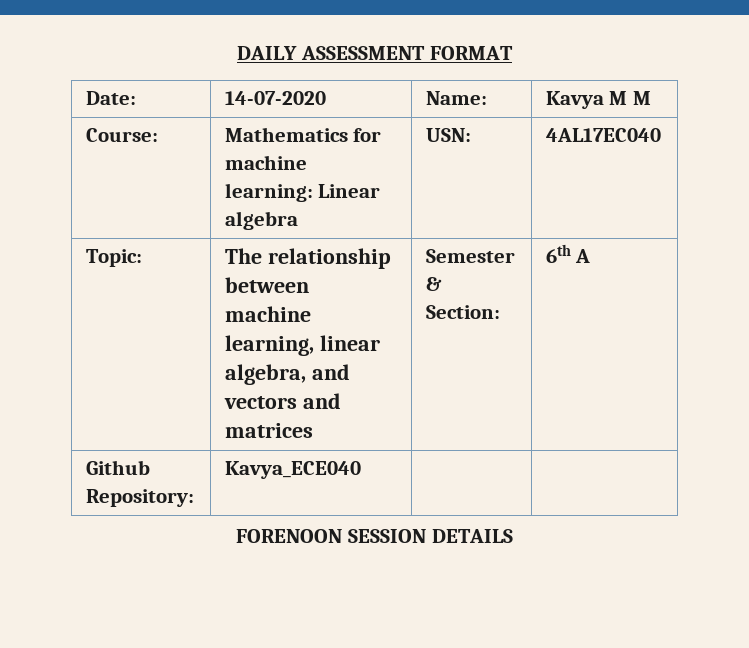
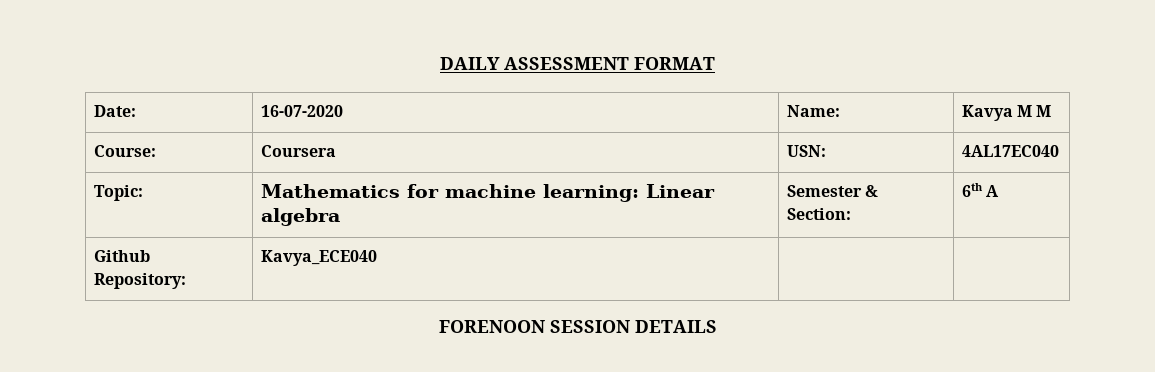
- Date: | 14-07-2020 | Name: | Kavya M M
+ Date: | 16-07-2020 | Name: | Kavya M M
- Course: | Mathematics for machine learning: Linear algebra | USN: | 4AL17EC040
- Topic: | The relationship between machine learning, linear algebra, and vectors and matrices | Semester & Section: | 6th A
+ Course: | Coursera | USN: | 4AL17EC040
+ Topic: | Mathematics for machine learning: Linear algebra | Semester & Section: | 6th A

